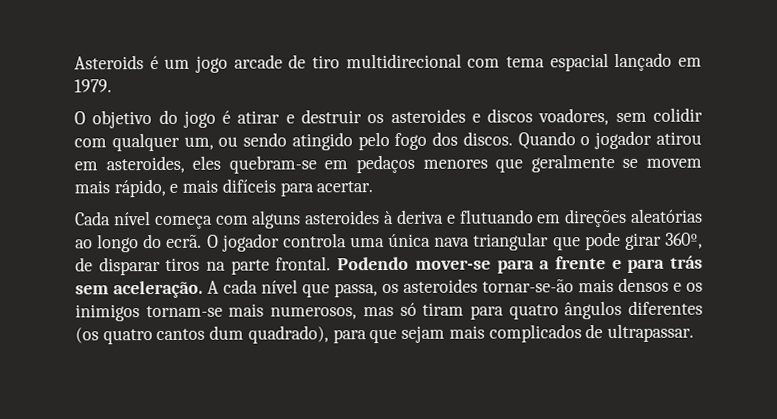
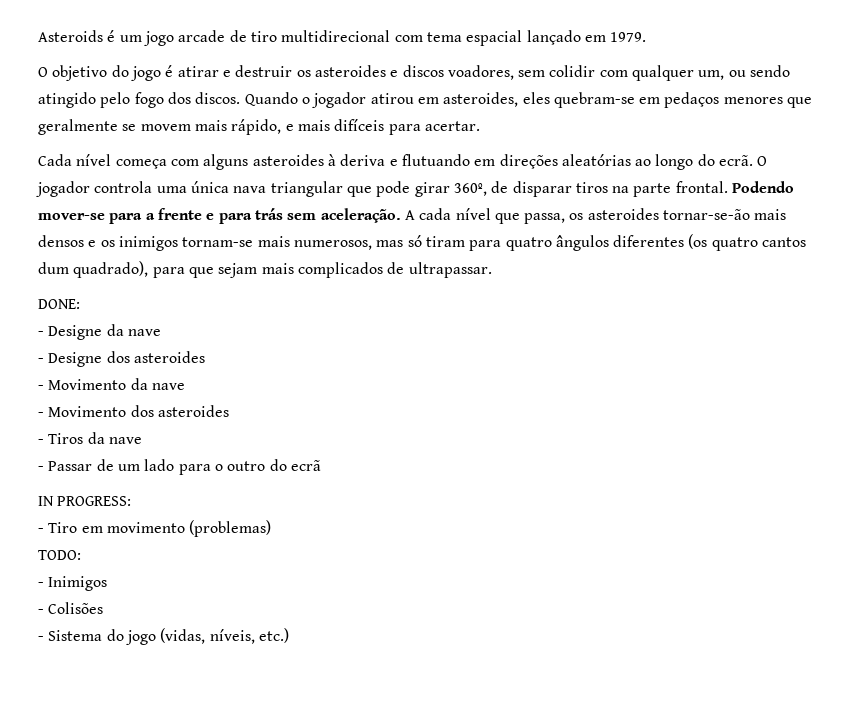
+ DONE:
+ - Designe da nave
+ - Designe dos asteroides
+ - Movimento da nave
+ - Movimento dos asteroides
+ - Tiros da nave
+ - Passar de um lado para o outro do ecrã
+ IN PROGRESS:
+ - Tiro em movimento (problemas)
+ TODO:
+ - Inimigos
+ - Colisões
+ - Sistema do jogo (vidas, níveis, etc.)

